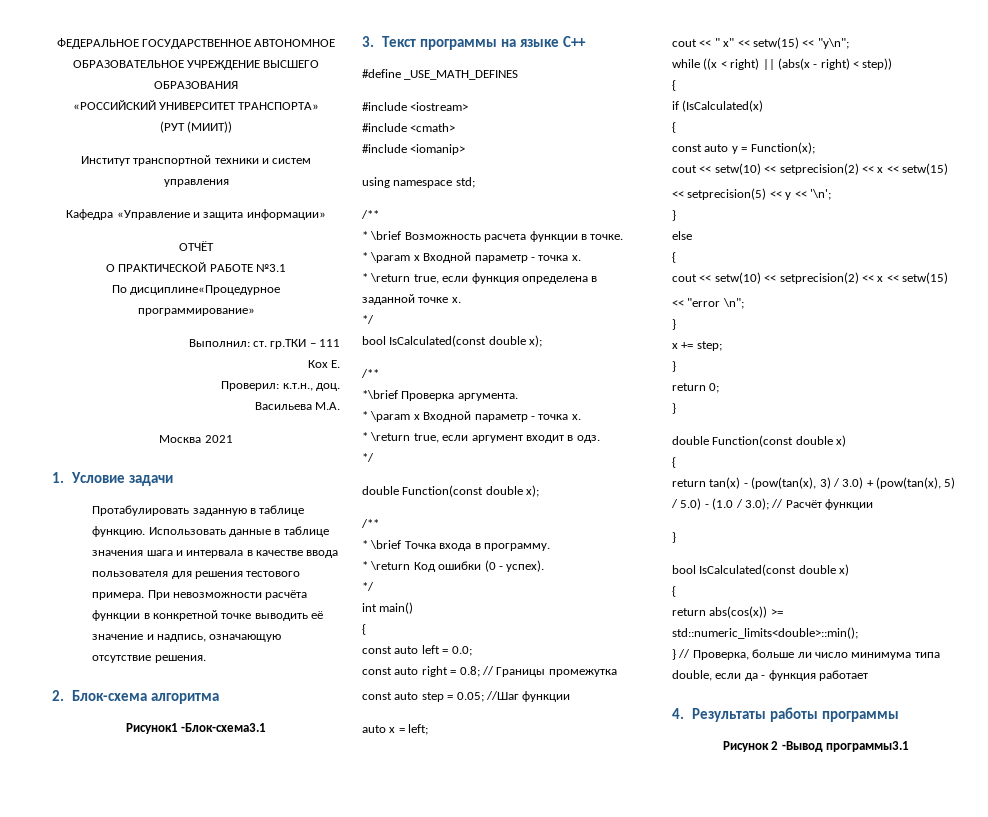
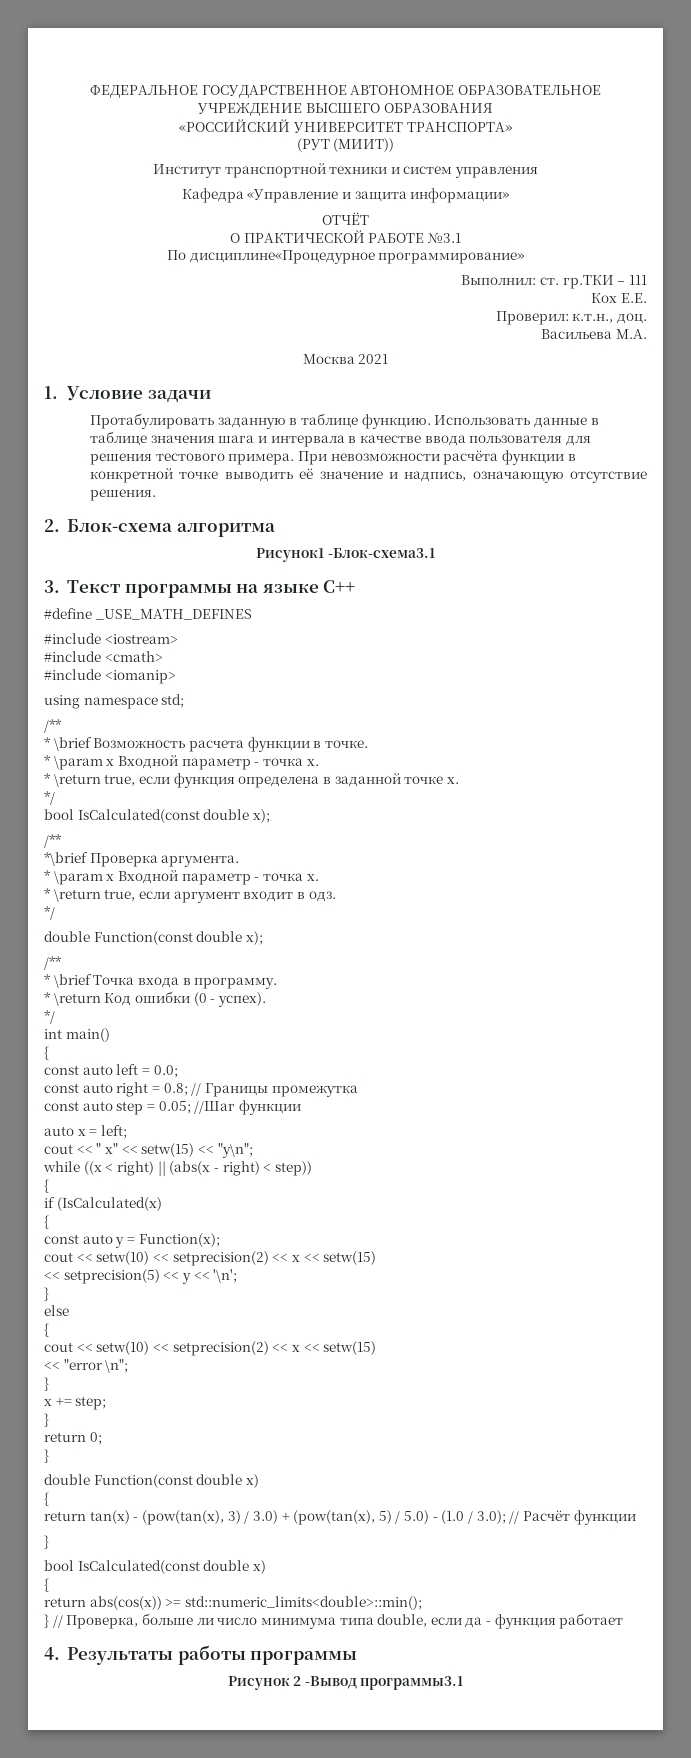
- Кох Е.
+ Кох Е.Е.

